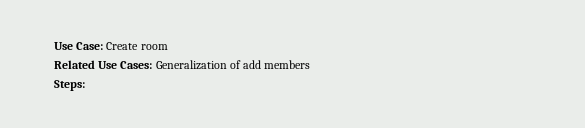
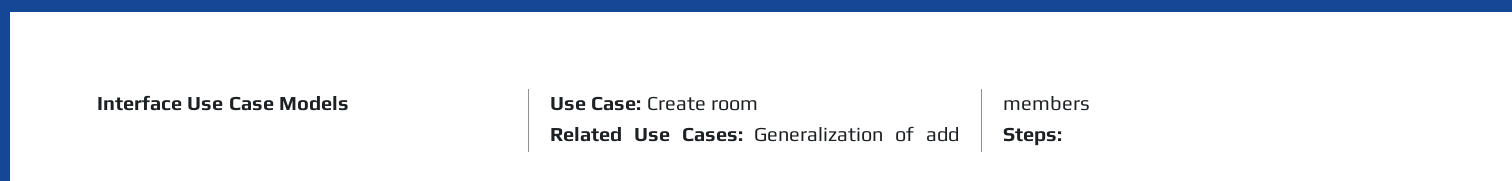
+ Interface Use Case Models

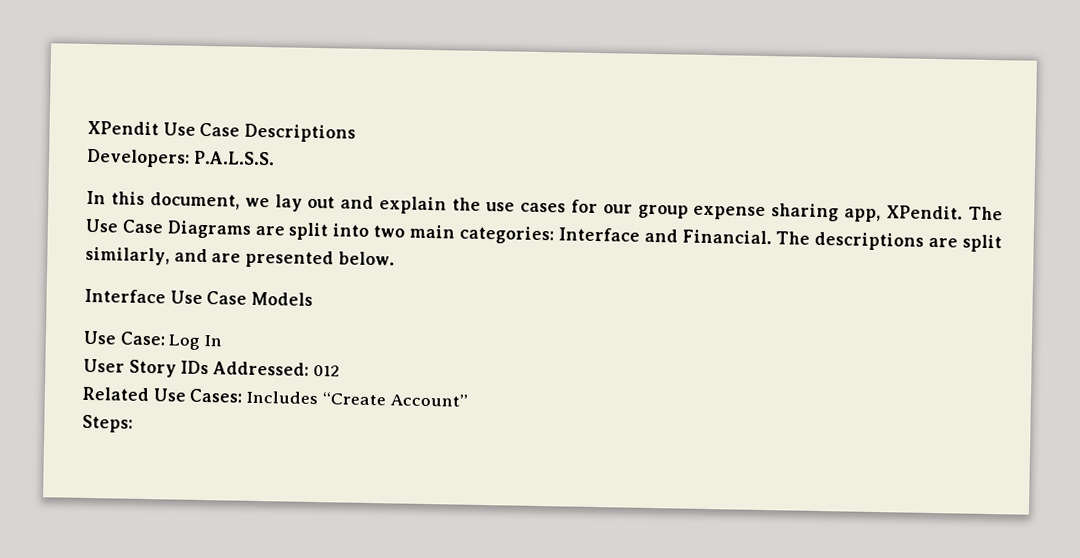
+ XPendit Use Case Descriptions
+ Developers: P.A.L.S.S.
+ In this document, we lay out and explain the use cases for our group expense sharing app, XPendit. The Use Case Diagrams are split into two main categories: Interface and Financial. The descriptions are split similarly, and are presented below.
- Use Case: Create room
+ Use Case: Log In
+ User Story IDs Addressed: 012
- Related Use Cases: Generalization of add members
+ Related Use Cases: Includes “Create Account”

